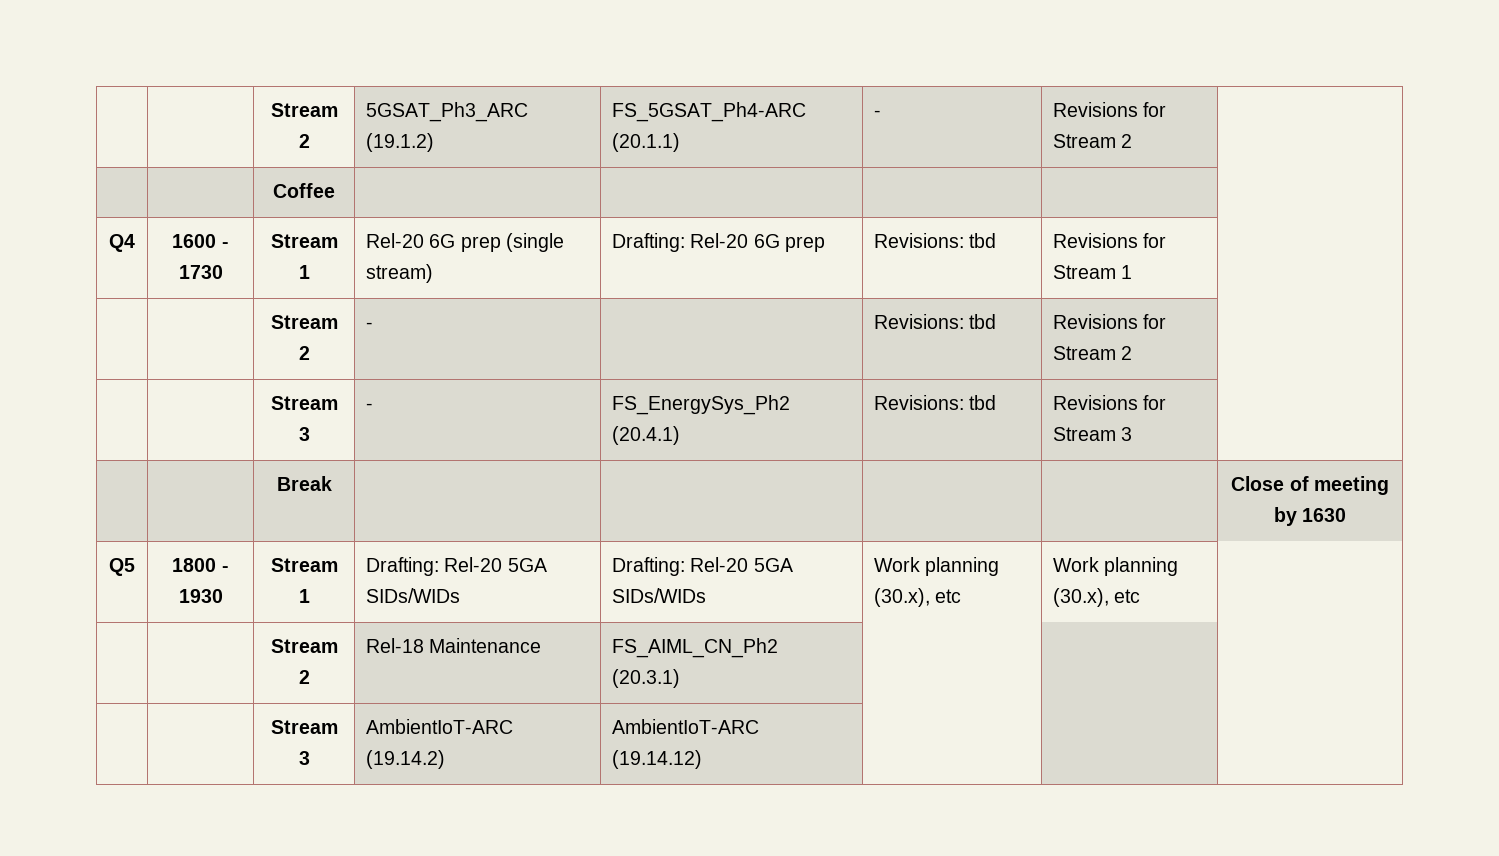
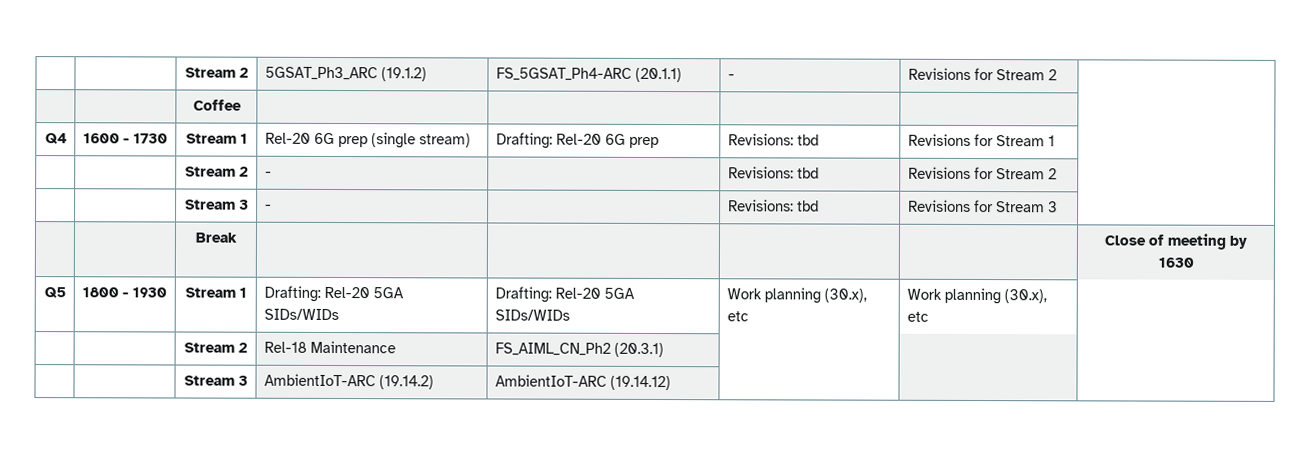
- | | Stream 3 | - | FS_EnergySys_Ph2 (20.4.1) | Revisions: tbd | Revisions for Stream 3 |
+ | | Stream 3 | - | | Revisions: tbd | Revisions for Stream 3 |

